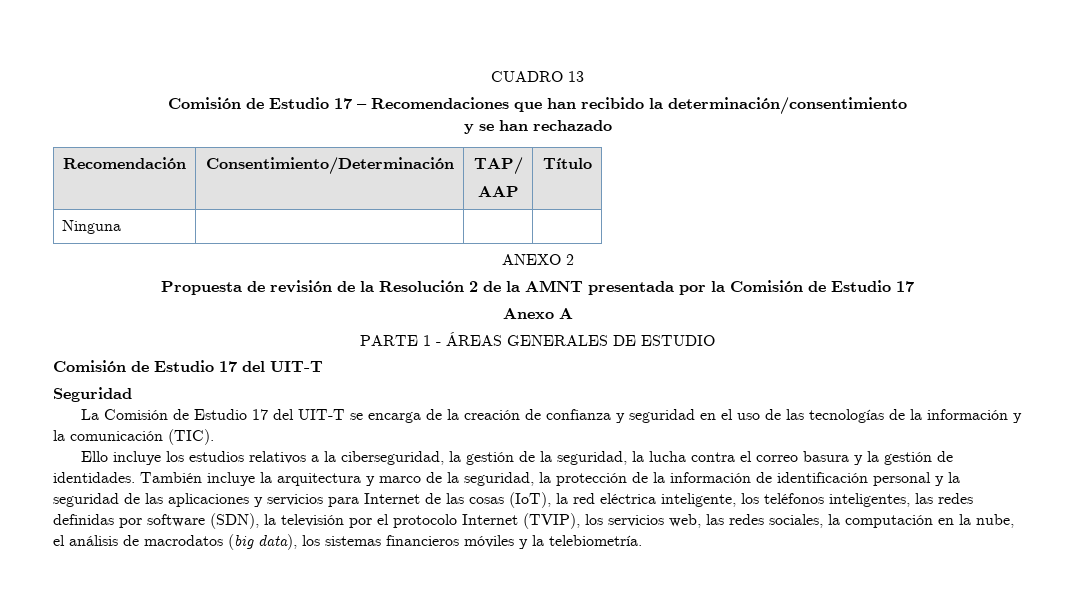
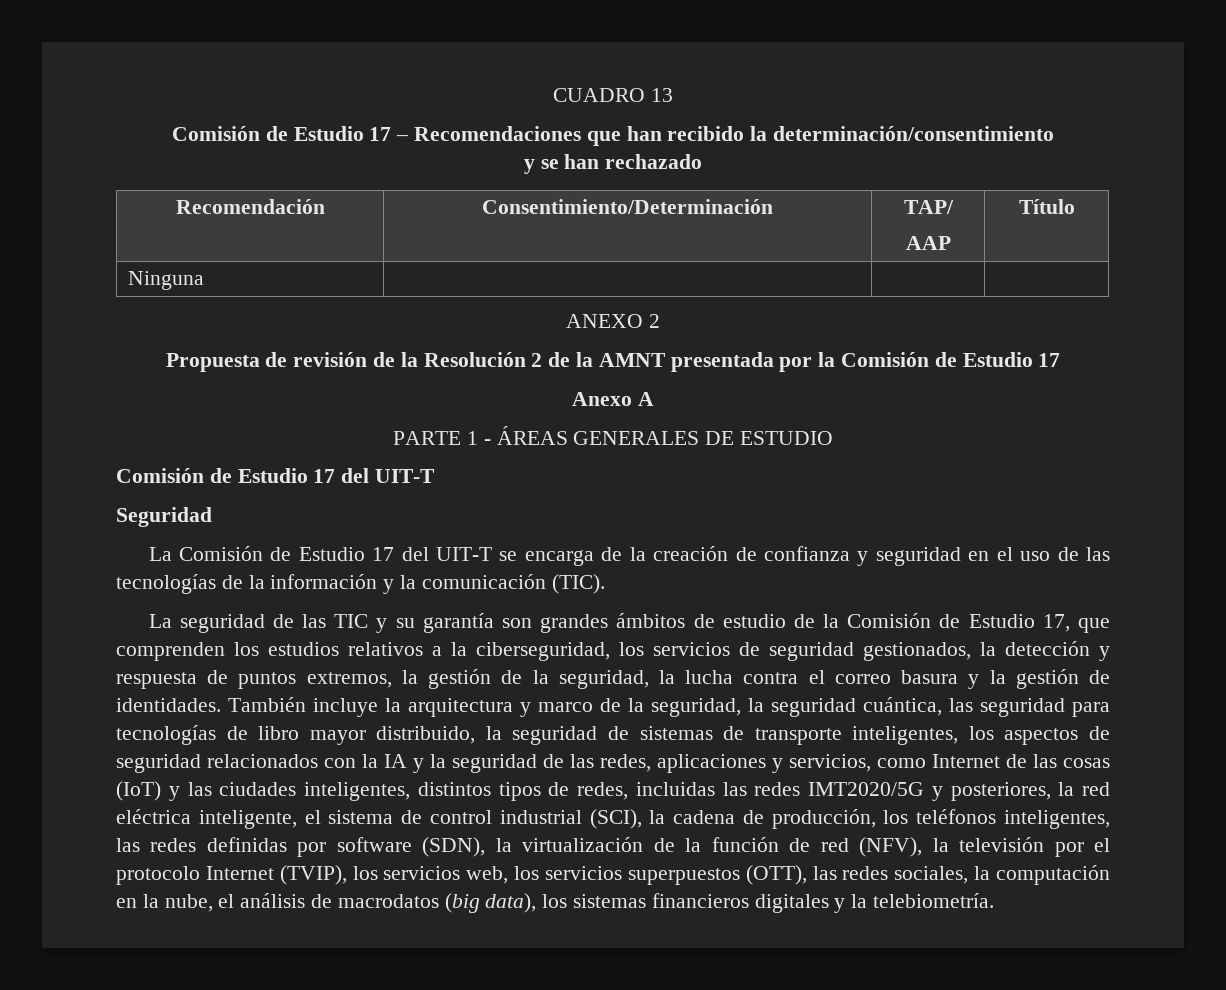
- Ello incluye los estudios relativos a la ciberseguridad, la gestión de la seguridad, la lucha contra el correo basura y la gestión de identidades.
+ La seguridad de las TIC y su garantía son grandes ámbitos de estudio de la Comisión de Estudio 17, que comprenden los estudios relativos a la ciberseguridad, los servicios de seguridad gestionados, la detección y respuesta de puntos extremos, la gestión de la seguridad, la lucha contra el correo basura y la gestión de identidades.
- También incluye la arquitectura y marco de la seguridad, la protección de la información de identificación personal y la seguridad de las aplicaciones y servicios para Internet de las cosas (IoT), la red eléctrica inteligente, los teléfonos inteligentes, las redes definidas por software (SDN), la televisión por el protocolo Internet (TVIP), los servicios web, las redes sociales, la computación en la nube, el análisis de macrodatos (big data), los sistemas financieros móviles y la telebiometría.
+ También incluye la arquitectura y marco de la seguridad, la seguridad cuántica, las seguridad para tecnologías de libro mayor distribuido, la seguridad de sistemas de transporte inteligentes, los aspectos de seguridad relacionados con la IA y la seguridad de las redes, aplicaciones y servicios, como Internet de las cosas (IoT) y las ciudades inteligentes, distintos tipos de redes, incluidas las redes IMT2020/5G y posteriores, la red eléctrica inteligente, el sistema de control industrial (SCI), la cadena de producción, los teléfonos inteligentes, las redes definidas por software (SDN), la virtualización de la función de red (NFV), la televisión por el protocolo Internet (TVIP), los servicios web, los servicios superpuestos (OTT), las redes sociales, la computación en la nube, el análisis de macrodatos (big data), los sistemas financieros digitales y la telebiometría.

